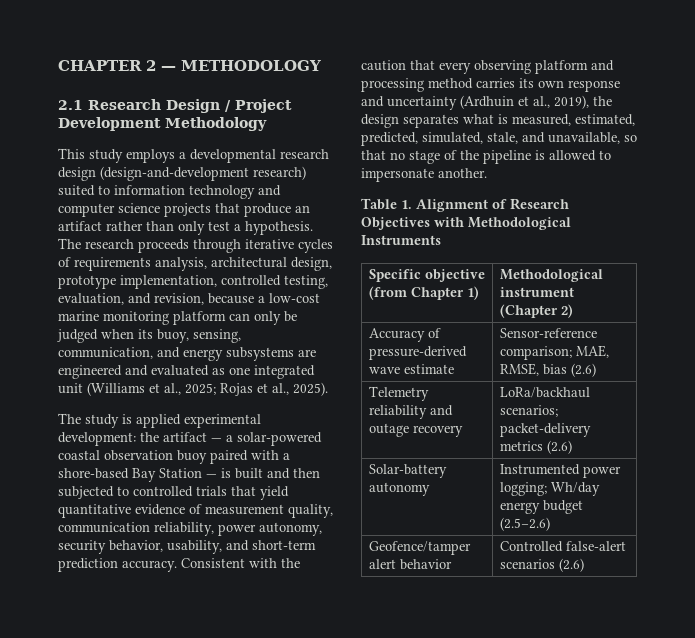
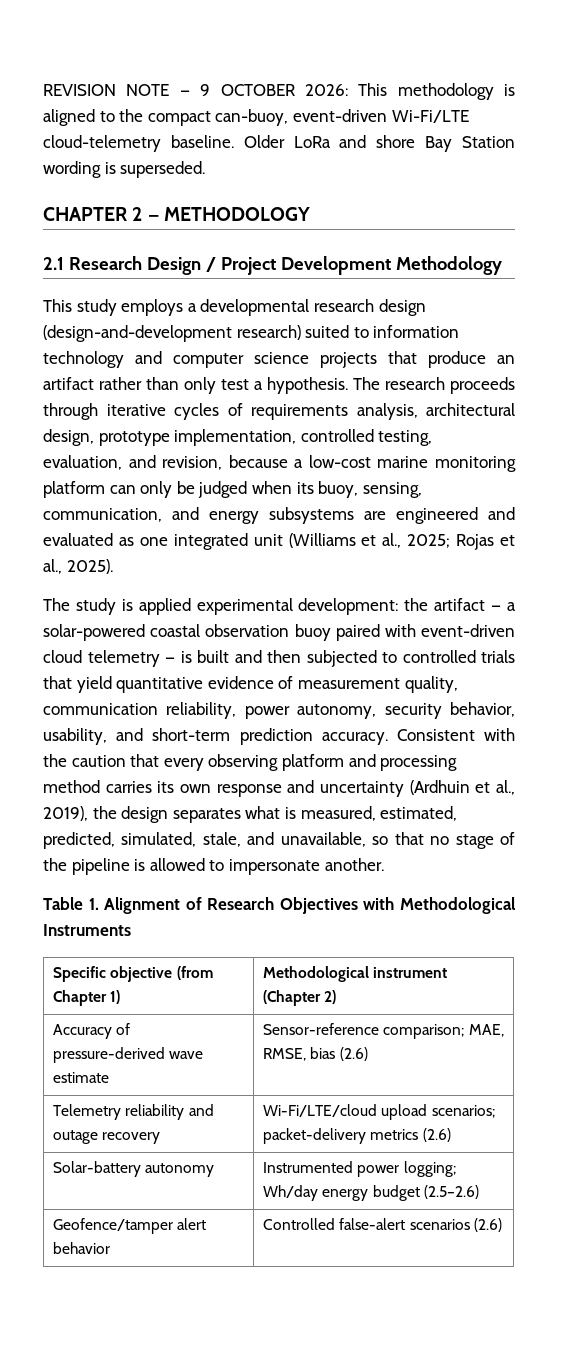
+ REVISION NOTE — 9 OCTOBER 2026: This methodology is aligned to the compact can-buoy, event-driven Wi-Fi/LTE cloud-telemetry baseline. Older LoRa and shore Bay Station wording is superseded.
- The study is applied experimental development: the artifact — a solar-powered coastal observation buoy paired with a shore-based Bay Station — is built and then subjected to controlled trials that yield quantitative evidence of measurement quality, communication reliability, power autonomy, security behavior, usability, and short-term prediction accuracy.
+ The study is applied experimental development: the artifact — a solar-powered coastal observation buoy paired with event-driven cloud telemetry — is built and then subjected to controlled trials that yield quantitative evidence of measurement quality, communication reliability, power autonomy, security behavior, usability, and short-term prediction accuracy.
- Telemetry reliability and outage recovery | LoRa/backhaul scenarios; packet-delivery metrics (2.6)
+ Telemetry reliability and outage recovery | Wi-Fi/LTE/cloud upload scenarios; packet-delivery metrics (2.6)

